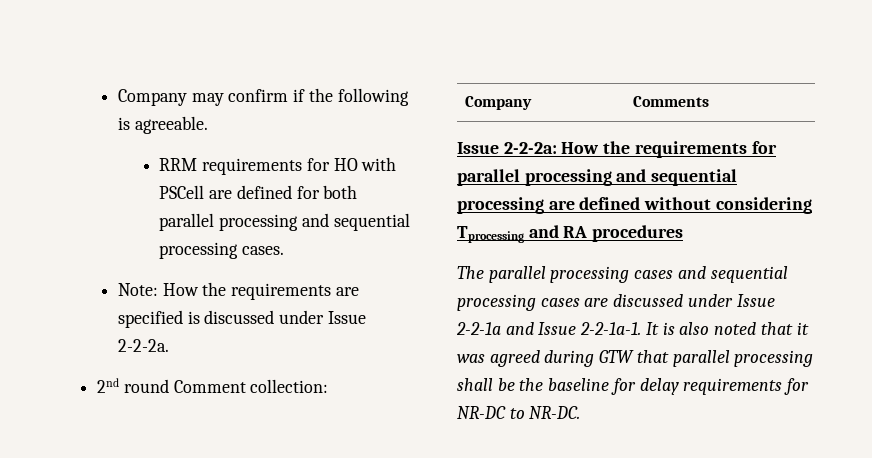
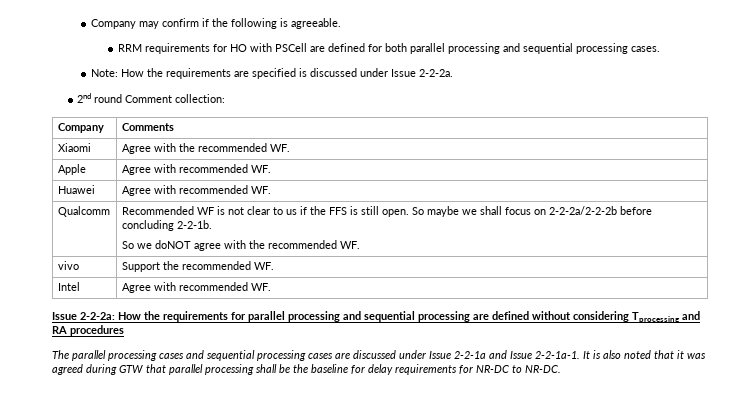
+ Xiaomi | Agree with the recommended WF.
+ Apple | Agree with recommended WF.
+ Huawei | Agree with recommended WF.
+ Qualcomm | Recommended WF is not clear to us if the FFS is still open. So maybe we shall focus on 2-2-2a/2-2-2b before concluding 2-2-1b.
+ So we doNOT agree with the recommended WF.
+ vivo | Support the recommended WF.
+ Intel | Agree with recommended WF.

